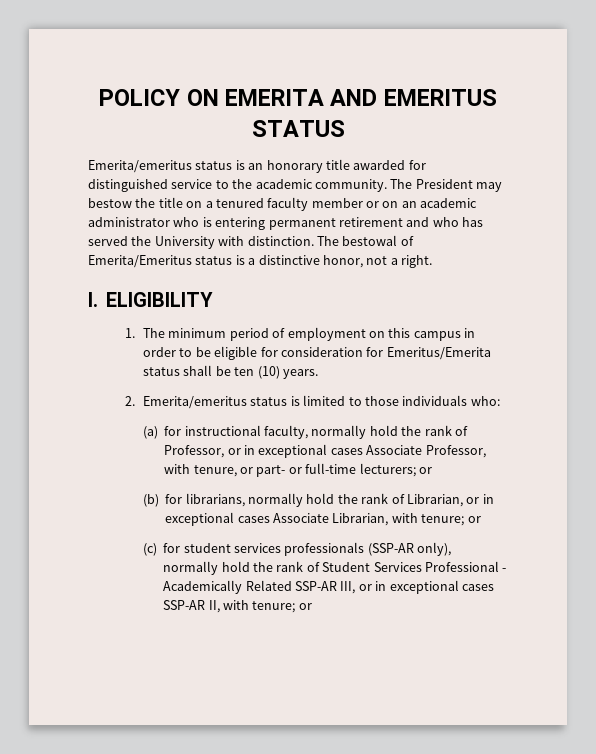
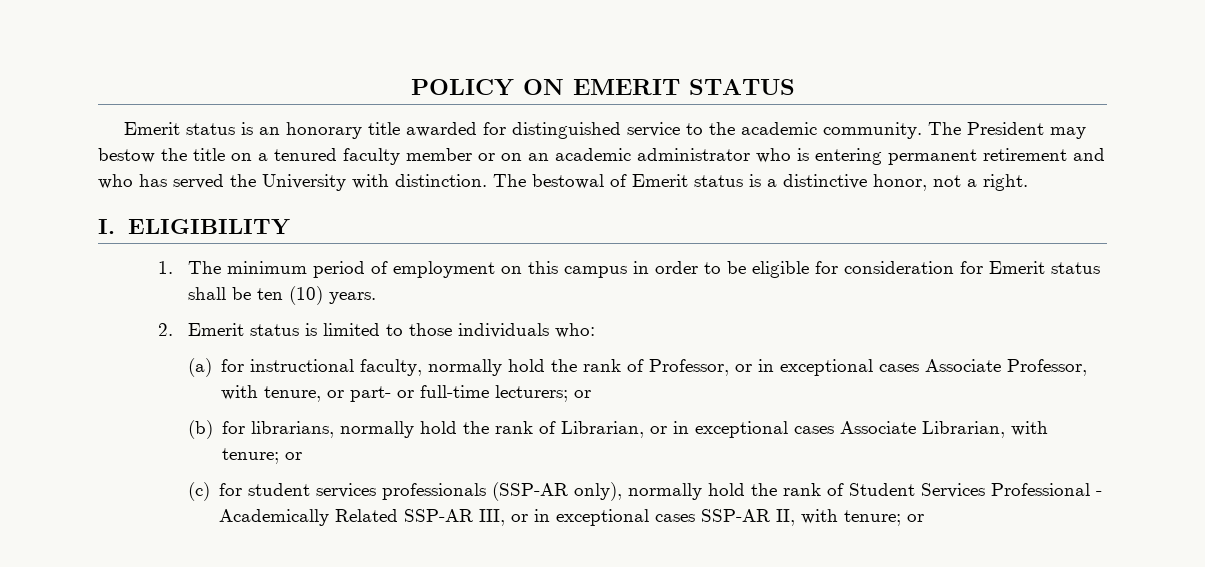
- POLICY ON EMERITA AND EMERITUS STATUS
+ POLICY ON EMERIT STATUS
- Emerita/emeritus status is an honorary title awarded for distinguished service to the academic community.
+ Emerit status is an honorary title awarded for distinguished service to the academic community.
- The bestowal of Emerita/Emeritus status is a distinctive honor, not a right.
+ The bestowal of Emerit status is a distinctive honor, not a right.
- 1. The minimum period of employment on this campus in order to be eligible for consideration for Emeritus/Emerita status shall be ten (10) years.
+ 1. The minimum period of employment on this campus in order to be eligible for consideration for Emerit status shall be ten (10) years.
- 2. Emerita/emeritus status is limited to those individuals who:
+ 2. Emerit status is limited to those individuals who:

